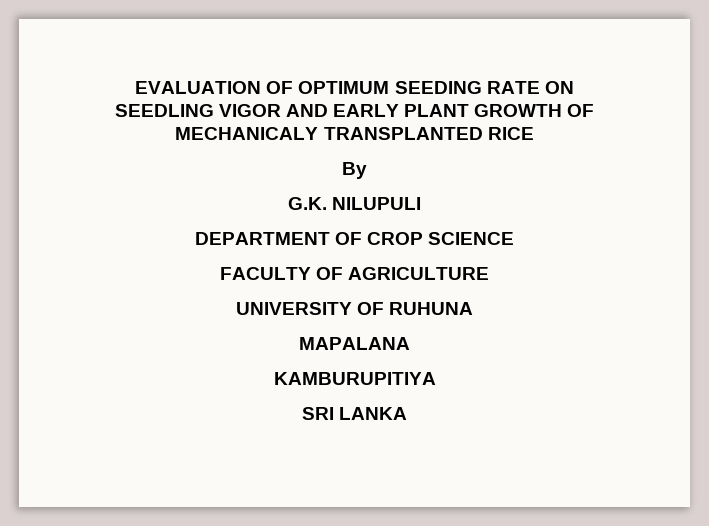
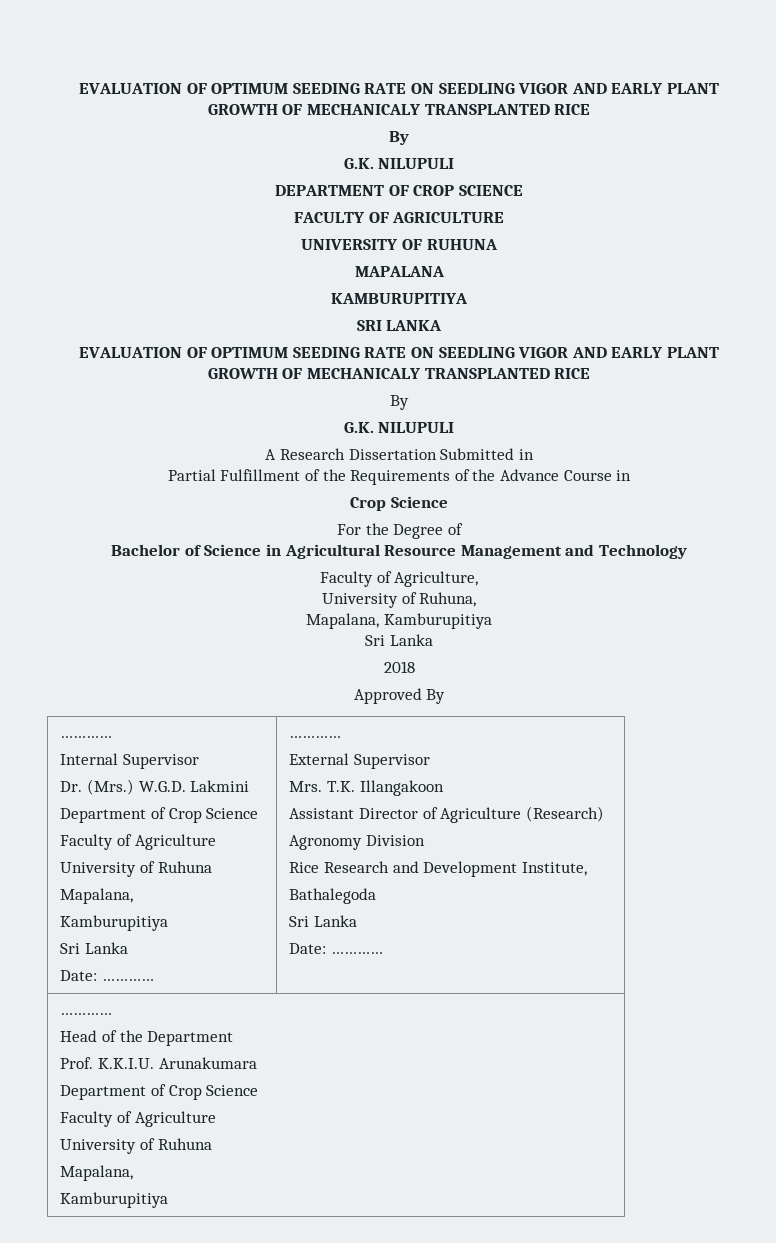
  SRI LANKA
+ EVALUATION OF OPTIMUM SEEDING RATE ON SEEDLING VIGOR AND EARLY PLANT GROWTH OF MECHANICALY TRANSPLANTED RICE
+ By
+ G.K. NILUPULI
+ A Research Dissertation Submitted in
+ Partial Fulfillment of the Requirements of the Advance Course in
+ Crop Science
+ For the Degree of
+ Bachelor of Science in Agricultural Resource Management and Technology
+ Faculty of Agriculture,
+ University of Ruhuna,
+ Mapalana, Kamburupitiya
+ Sri Lanka
+ 2018
+ Approved By
+ …………
+ Internal Supervisor
+ Dr. (Mrs.) W.G.D. Lakmini
+ Department of Crop Science
+ Faculty of Agriculture
+ University of Ruhuna
+ Mapalana,
+ Kamburupitiya
+ Sri Lanka
+ Date: ………… | …………
+ External Supervisor
+ Mrs. T.K. Illangakoon
+ Assistant Director of Agriculture (Research)
+ Agronomy Division
+ Rice Research and Development Institute,
+ Bathalegoda
+ Sri Lanka
+ Date: …………
+ …………
+ Head of the Department
+ Prof. K.K.I.U. Arunakumara
+ Department of Crop Science
+ Faculty of Agriculture
+ University of Ruhuna
+ Mapalana,
+ Kamburupitiya

